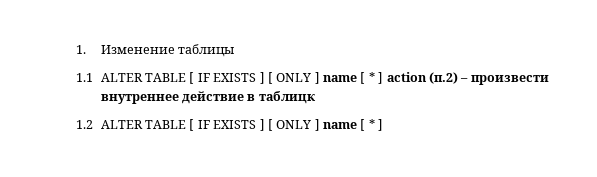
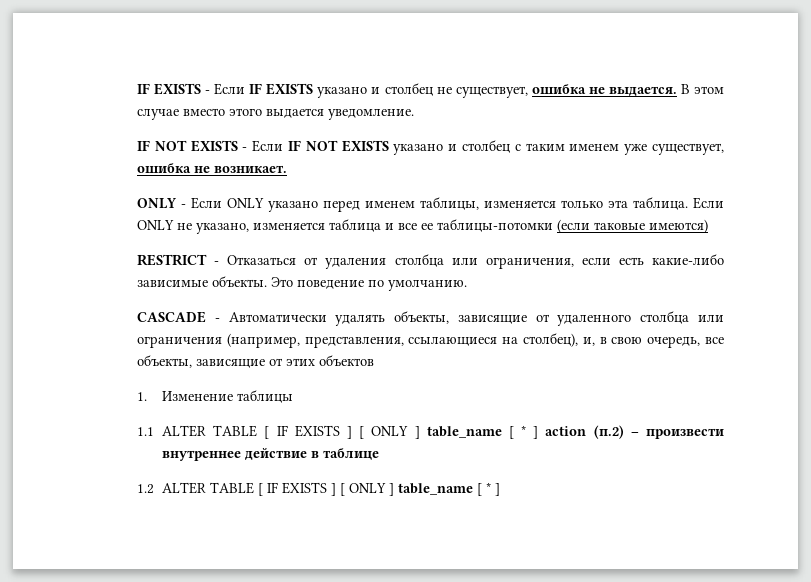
+ IF EXISTS - Если IF EXISTS указано и столбец не существует, ошибка не выдается. В этом случае вместо этого выдается уведомление.
+ IF NOT EXISTS - Если IF NOT EXISTS указано и столбец с таким именем уже существует, ошибка не возникает.
+ ONLY - Если ONLY указано перед именем таблицы, изменяется только эта таблица. Если ONLY не указано, изменяется таблица и все ее таблицы-потомки (если таковые имеются)
+ RESTRICT - Отказаться от удаления столбца или ограничения, если есть какие-либо зависимые объекты. Это поведение по умолчанию.
+ CASCADE - Автоматически удалять объекты, зависящие от удаленного столбца или ограничения (например, представления, ссылающиеся на столбец), и, в свою очередь, все объекты, зависящие от этих объектов
- 1.1 ALTER TABLE [ IF EXISTS ] [ ONLY ] name [ * ] action (п.2) – произвести внутреннее действие в таблицк
+ 1.1 ALTER TABLE [ IF EXISTS ] [ ONLY ] table_name [ * ] action (п.2) – произвести внутреннее действие в таблице
- 1.2 ALTER TABLE [ IF EXISTS ] [ ONLY ] name [ * ]
+ 1.2 ALTER TABLE [ IF EXISTS ] [ ONLY ] table_name [ * ]

